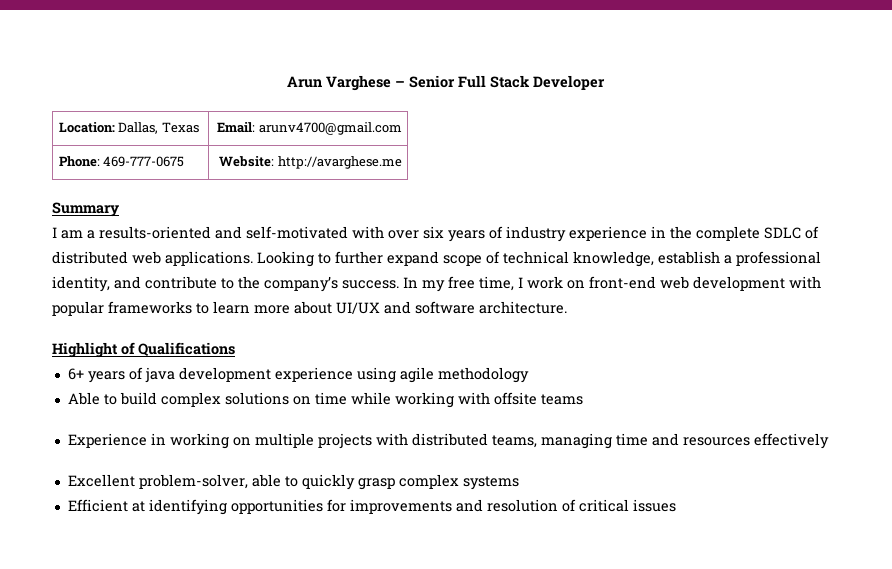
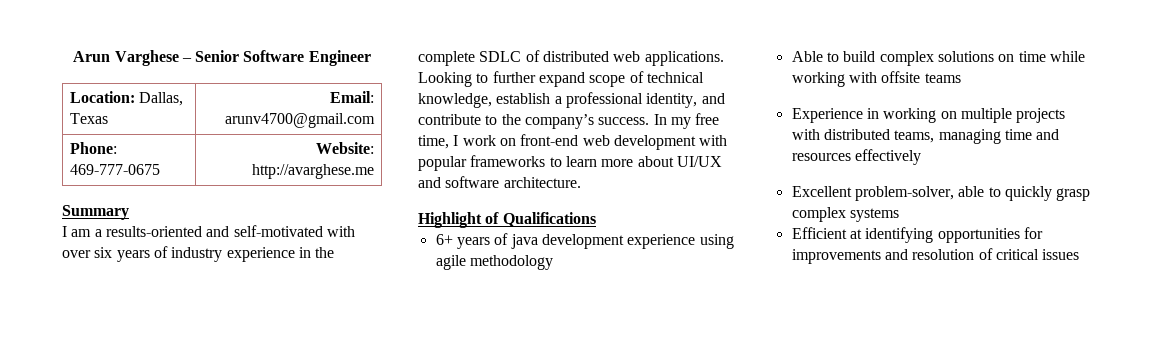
- Arun Varghese – Senior Full Stack Developer
+ Arun Varghese – Senior Software Engineer

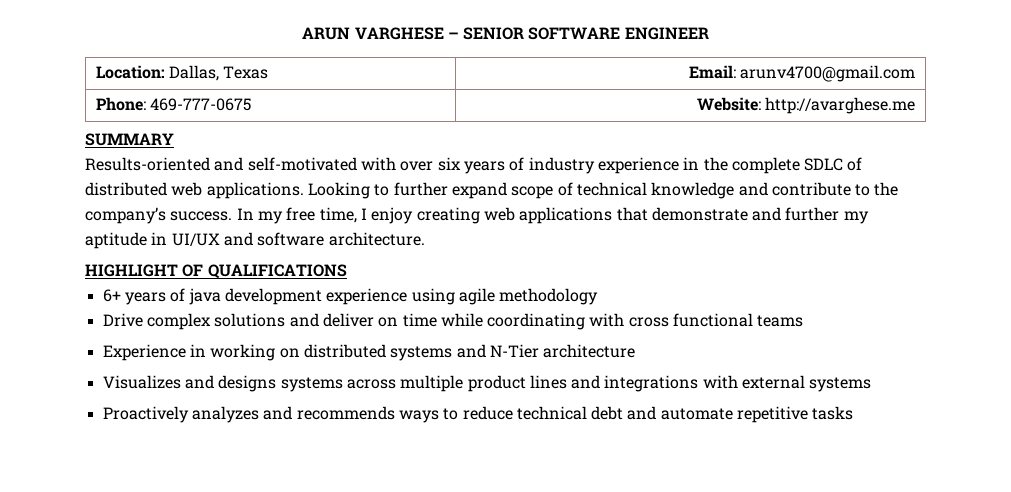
- Arun Varghese – Senior Software Engineer
+ ARUN VARGHESE – SENIOR SOFTWARE ENGINEER
- Summary
- I am a results-oriented and self-motivated with over six years of industry experience in the complete SDLC of distributed web applications.
+ SUMMARY
+ Results-oriented and self-motivated with over six years of industry experience in the complete SDLC of distributed web applications.
- Looking to further expand scope of technical knowledge, establish a professional identity, and contribute to the company’s success.
+ Looking to further expand scope of technical knowledge and contribute to the company’s success.
- In my free time, I work on front-end web development with popular frameworks to learn more about UI/UX and software architecture.
+ In my free time, I enjoy creating web applications that demonstrate and further my aptitude in UI/UX and software architecture.
- Highlight of Qualifications
+ HIGHLIGHT OF QUALIFICATIONS
- Able to build complex solutions on time while working with offsite teams
+ Drive complex solutions and deliver on time while coordinating with cross functional teams
- Experience in working on multiple projects with distributed teams, managing time and resources effectively
- Excellent problem-solver, able to quickly grasp complex systems
- Efficient at identifying opportunities for improvements and resolution of critical issues
+ Experience in working on distributed systems and N-Tier architecture
+ Visualizes and designs systems across multiple product lines and integrations with external systems
+ Proactively analyzes and recommends ways to reduce technical debt and automate repetitive tasks

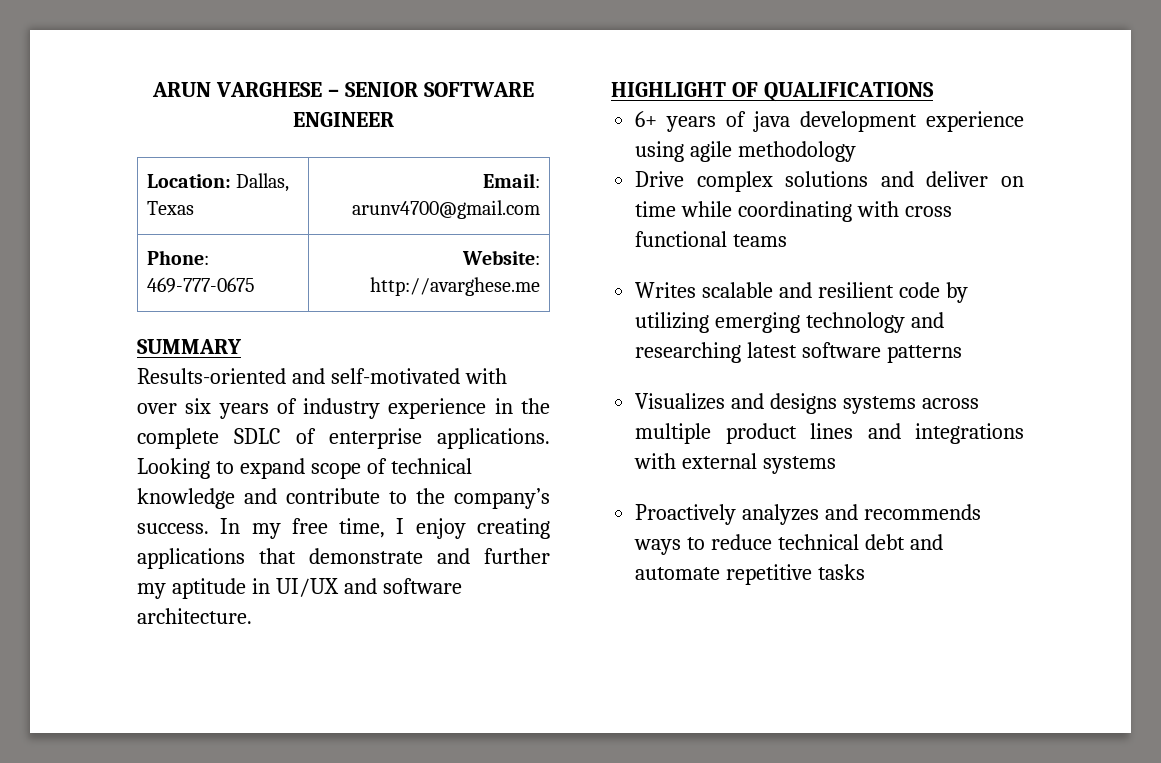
- Results-oriented and self-motivated with over six years of industry experience in the complete SDLC of distributed web applications.
+ Results-oriented and self-motivated with over six years of industry experience in the complete SDLC of enterprise applications.
- Looking to further expand scope of technical knowledge and contribute to the company’s success.
+ Looking to expand scope of technical knowledge and contribute to the company’s success.
- In my free time, I enjoy creating web applications that demonstrate and further my aptitude in UI/UX and software architecture.
+ In my free time, I enjoy creating applications that demonstrate and further my aptitude in UI/UX and software architecture.
- Experience in working on distributed systems and N-Tier architecture
+ Writes scalable and resilient code by utilizing emerging technology and researching latest software patterns

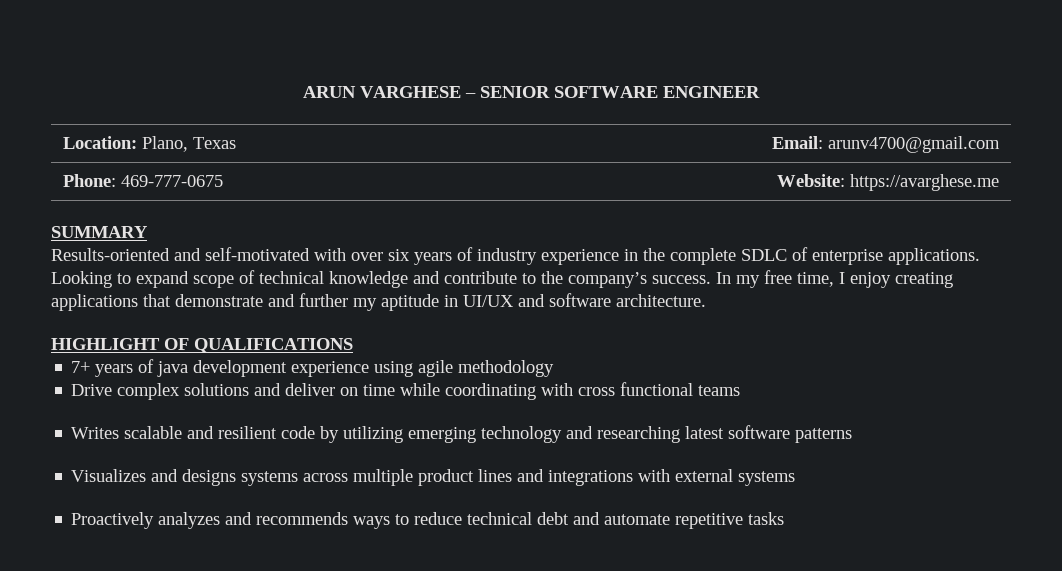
- Location: Dallas, Texas | Email: arunv4700@gmail.com
+ Location: Plano, Texas | Email: arunv4700@gmail.com
- Phone: 469-777-0675 | Website: http://avarghese.me
+ Phone: 469-777-0675 | Website: https://avarghese.me
- 6+ years of java development experience using agile methodology
+ 7+ years of java development experience using agile methodology

